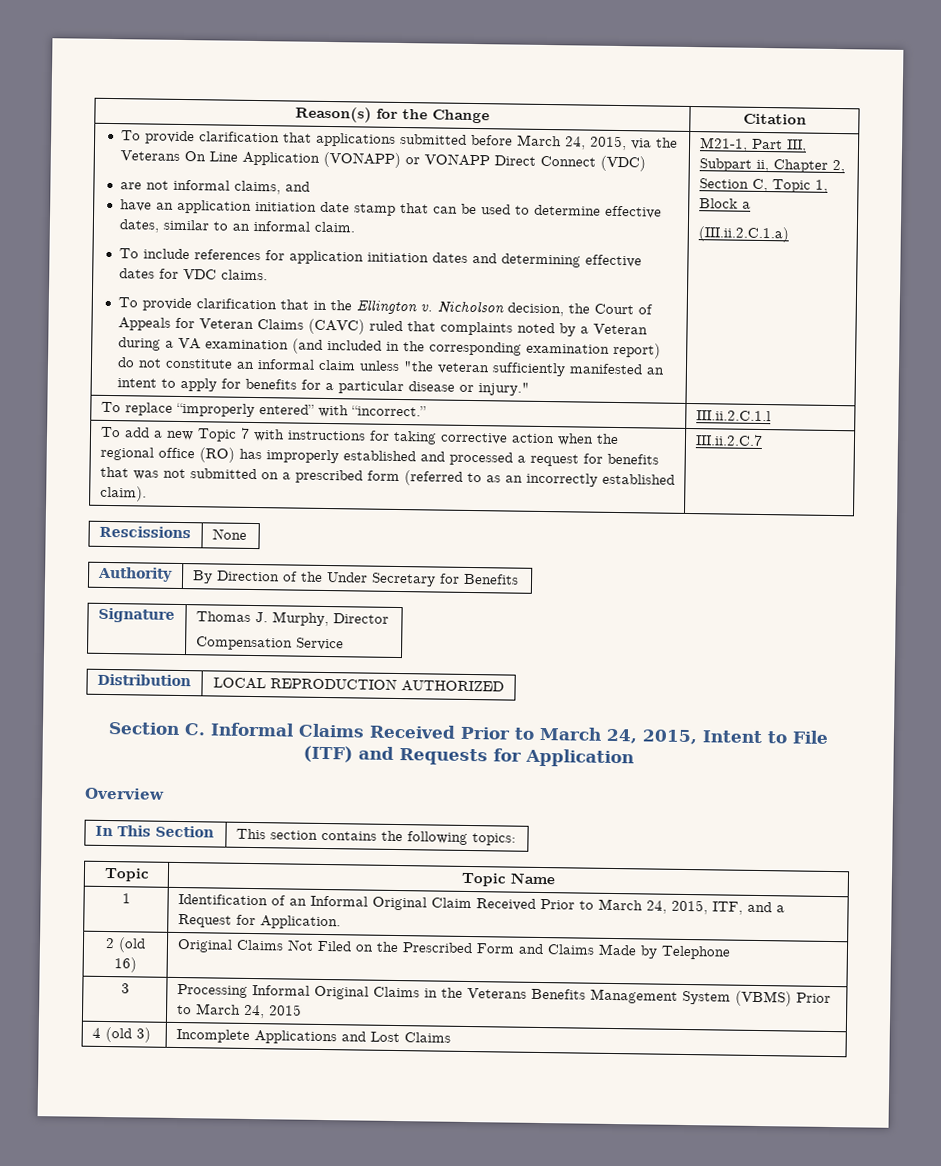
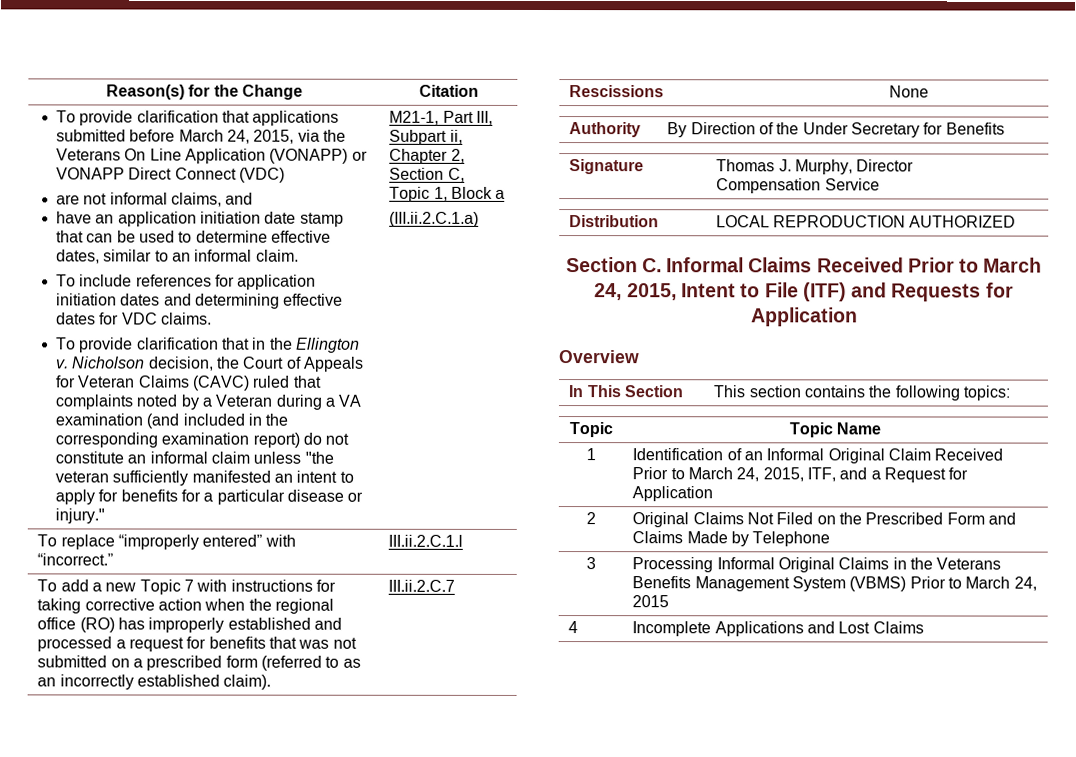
- 1 | Identification of an Informal Original Claim Received Prior to March 24, 2015, ITF, and a Request for Application.
+ 1 | Identification of an Informal Original Claim Received Prior to March 24, 2015, ITF, and a Request for Application
- 2 (old 16) | Original Claims Not Filed on the Prescribed Form and Claims Made by Telephone
+ 2 | Original Claims Not Filed on the Prescribed Form and Claims Made by Telephone
- 4 (old 3) | Incomplete Applications and Lost Claims
+ 4 | Incomplete Applications and Lost Claims

